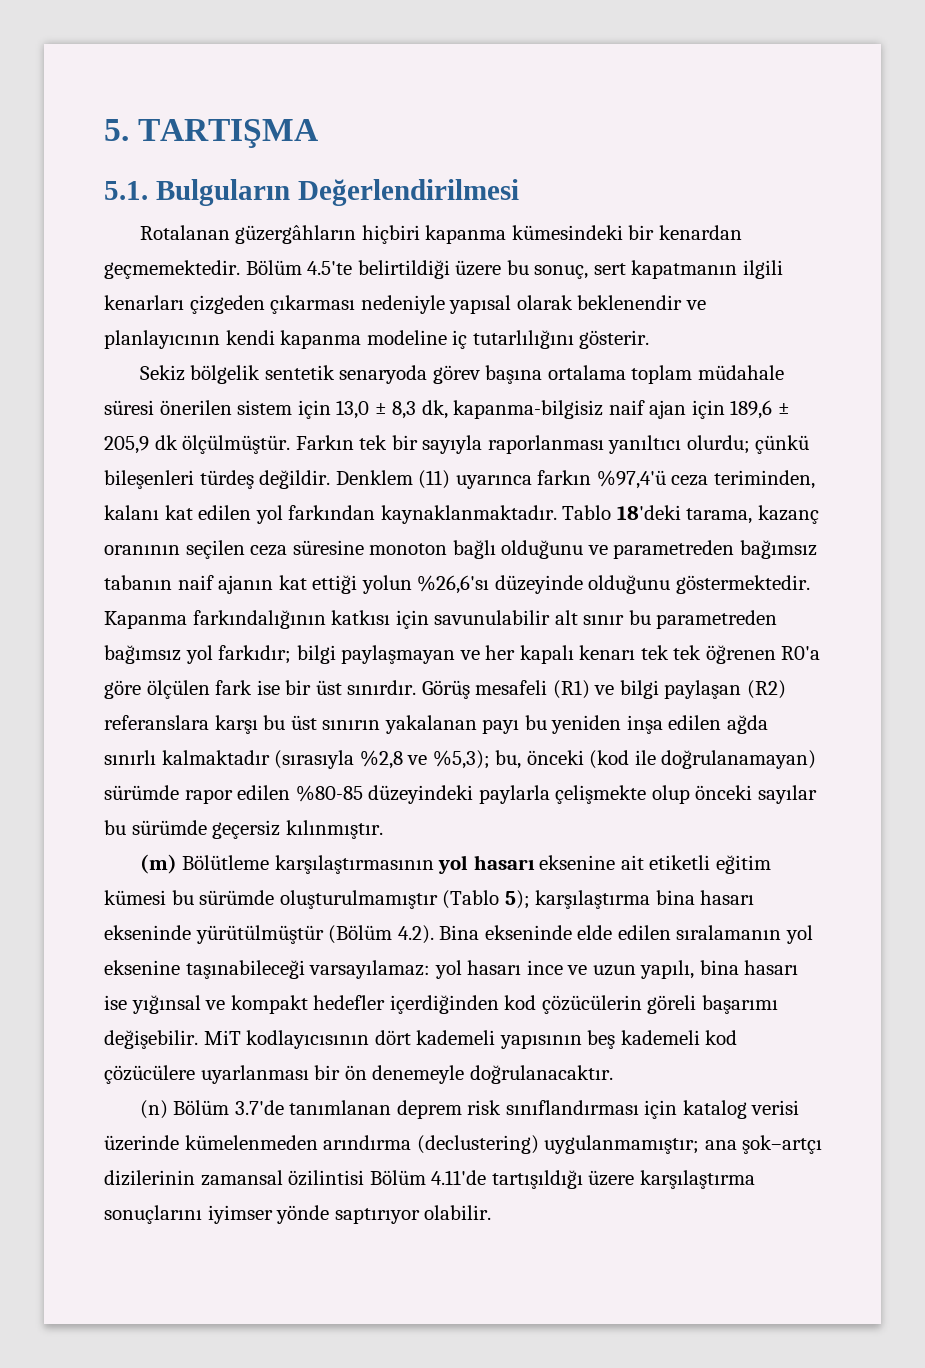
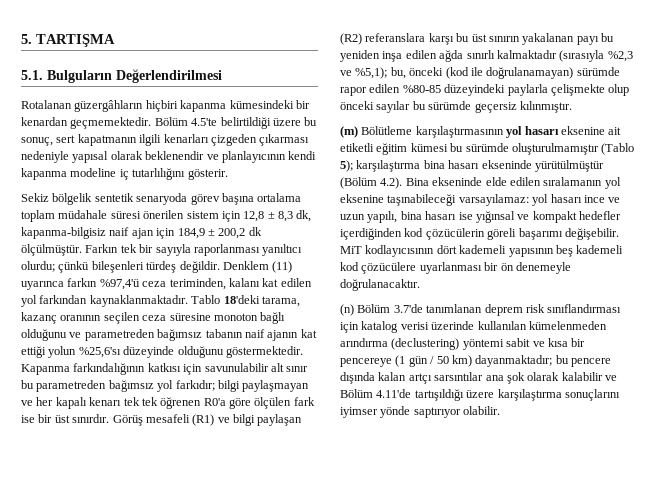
- Sekiz bölgelik sentetik senaryoda görev başına ortalama toplam müdahale süresi önerilen sistem için 13,0 ± 8,3 dk, kapanma-bilgisiz naif ajan için 189,6 ± 205,9 dk ölçülmüştür.
+ Sekiz bölgelik sentetik senaryoda görev başına ortalama toplam müdahale süresi önerilen sistem için 12,8 ± 8,3 dk, kapanma-bilgisiz naif ajan için 184,9 ± 200,2 dk ölçülmüştür.
- Tablo 18'deki tarama, kazanç oranının seçilen ceza süresine monoton bağlı olduğunu ve parametreden bağımsız tabanın naif ajanın kat ettiği yolun %26,6'sı düzeyinde olduğunu göstermektedir.
+ Tablo 18'deki tarama, kazanç oranının seçilen ceza süresine monoton bağlı olduğunu ve parametreden bağımsız tabanın naif ajanın kat ettiği yolun %25,6'sı düzeyinde olduğunu göstermektedir.
- Görüş mesafeli (R1) ve bilgi paylaşan (R2) referanslara karşı bu üst sınırın yakalanan payı bu yeniden inşa edilen ağda sınırlı kalmaktadır (sırasıyla %2,8 ve %5,3); bu, önceki (kod ile doğrulanamayan) sürümde rapor edilen %80-85 düzeyindeki paylarla çelişmekte olup önceki sayılar bu sürümde geçersiz kılınmıştır.
+ Görüş mesafeli (R1) ve bilgi paylaşan (R2) referanslara karşı bu üst sınırın yakalanan payı bu yeniden inşa edilen ağda sınırlı kalmaktadır (sırasıyla %2,3 ve %5,1); bu, önceki (kod ile doğrulanamayan) sürümde rapor edilen %80-85 düzeyindeki paylarla çelişmekte olup önceki sayılar bu sürümde geçersiz kılınmıştır.
- (n) Bölüm 3.7'de tanımlanan deprem risk sınıflandırması için katalog verisi üzerinde kümelenmeden arındırma (declustering) uygulanmamıştır; ana şok–artçı dizilerinin zamansal özilintisi Bölüm 4.11'de tartışıldığı üzere karşılaştırma sonuçlarını iyimser yönde saptırıyor olabilir.
+ (n) Bölüm 3.7'de tanımlanan deprem risk sınıflandırması için katalog verisi üzerinde kullanılan kümelenmeden arındırma (declustering) yöntemi sabit ve kısa bir pencereye (1 gün / 50 km) dayanmaktadır; bu pencere dışında kalan artçı sarsıntılar ana şok olarak kalabilir ve Bölüm 4.11'de tartışıldığı üzere karşılaştırma sonuçlarını iyimser yönde saptırıyor olabilir.

